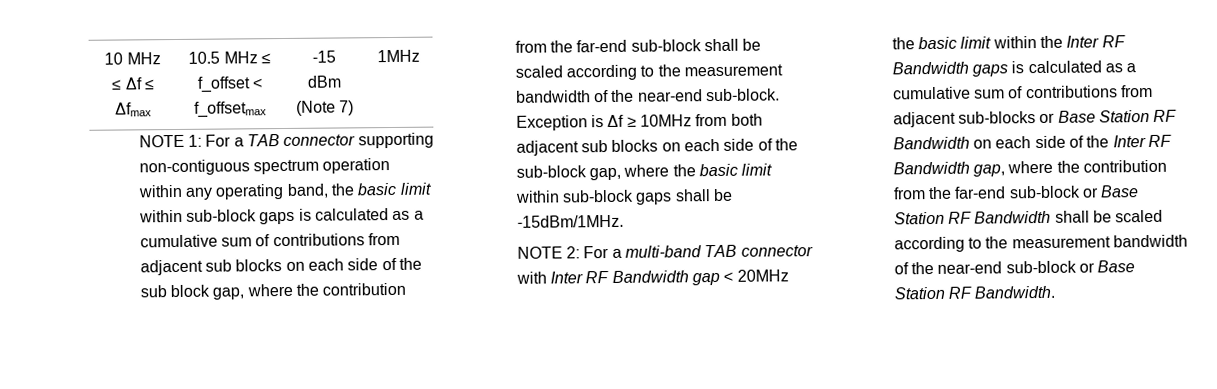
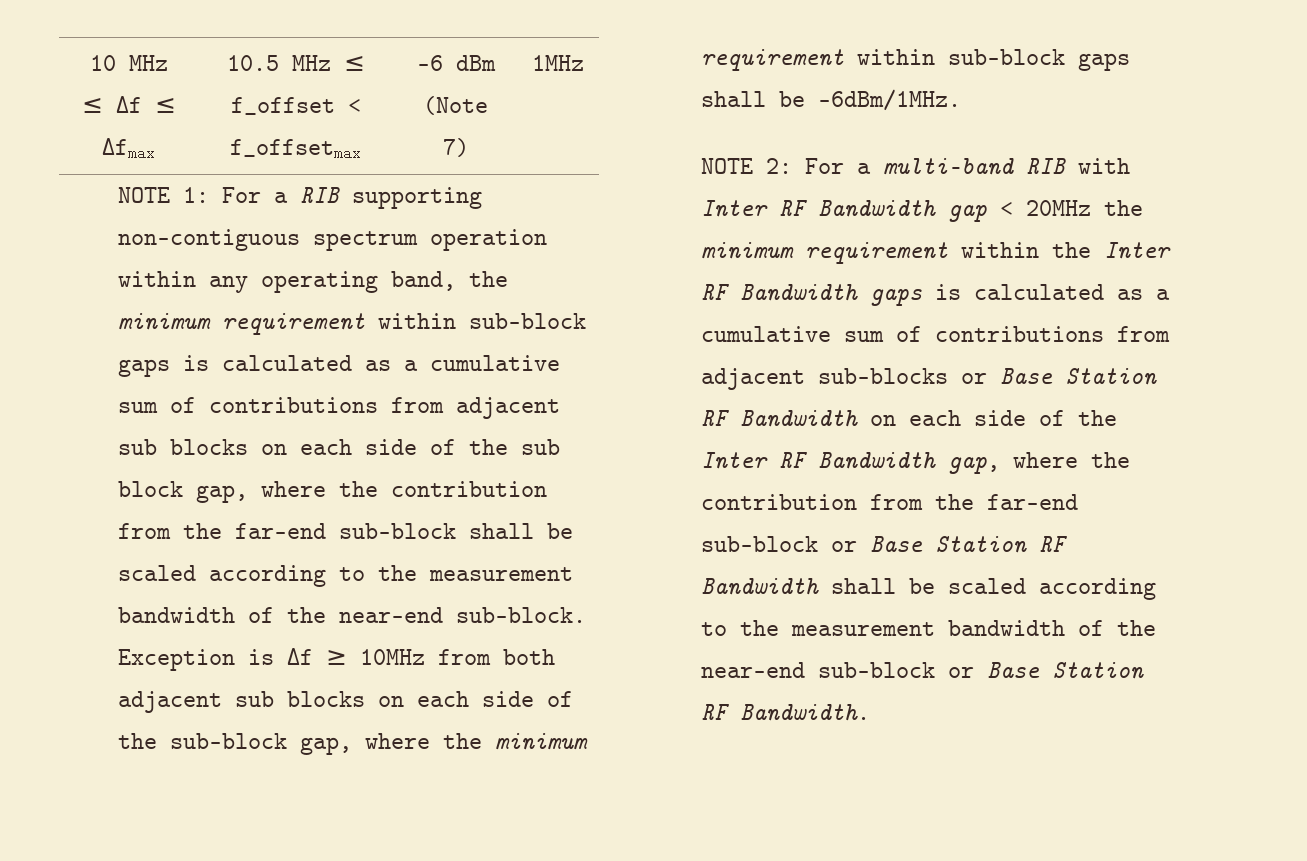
- 10 MHz ≤ Δf ≤ Δfmax | 10.5 MHz ≤ f_offset < f_offsetmax | -15 dBm (Note 7) | 1MHz
+ 10 MHz ≤ Δf ≤ Δfmax | 10.5 MHz ≤ f_offset < f_offsetmax | -6 dBm (Note 7) | 1MHz
- NOTE 1: For a TAB connector supporting non-contiguous spectrum operation within any operating band, the basic limit within sub-block gaps is calculated as a cumulative sum of contributions from adjacent sub blocks on each side of the sub block gap, where the contribution from the far-end sub-block shall be scaled according to the measurement bandwidth of the near-end sub-block.
+ NOTE 1: For a RIB supporting non-contiguous spectrum operation within any operating band, the minimum requirement within sub-block gaps is calculated as a cumulative sum of contributions from adjacent sub blocks on each side of the sub block gap, where the contribution from the far-end sub-block shall be scaled according to the measurement bandwidth of the near-end sub-block.
- Exception is Δf ≥ 10MHz from both adjacent sub blocks on each side of the sub-block gap, where the basic limit within sub-block gaps shall be -15dBm/1MHz.
+ Exception is Δf ≥ 10MHz from both adjacent sub blocks on each side of the sub-block gap, where the minimum requirement within sub-block gaps shall be -6dBm/1MHz.
- For a multi-band TAB connector with Inter RF Bandwidth gap < 20MHz the basic limit within the Inter RF Bandwidth gaps is calculated as a cumulative sum of contributions from adjacent sub-blocks or Base Station RF Bandwidth on each side of the Inter RF Bandwidth gap, where the contribution from the far-end sub-block or Base Station RF Bandwidth shall be scaled according to the measurement bandwidth of the near-end sub-block or Base Station RF Bandwidth.
+ For a multi-band RIB with Inter RF Bandwidth gap < 20MHz the minimum requirement within the Inter RF Bandwidth gaps is calculated as a cumulative sum of contributions from adjacent sub-blocks or Base Station RF Bandwidth on each side of the Inter RF Bandwidth gap, where the contribution from the far-end sub-block or Base Station RF Bandwidth shall be scaled according to the measurement bandwidth of the near-end sub-block or Base Station RF Bandwidth.

